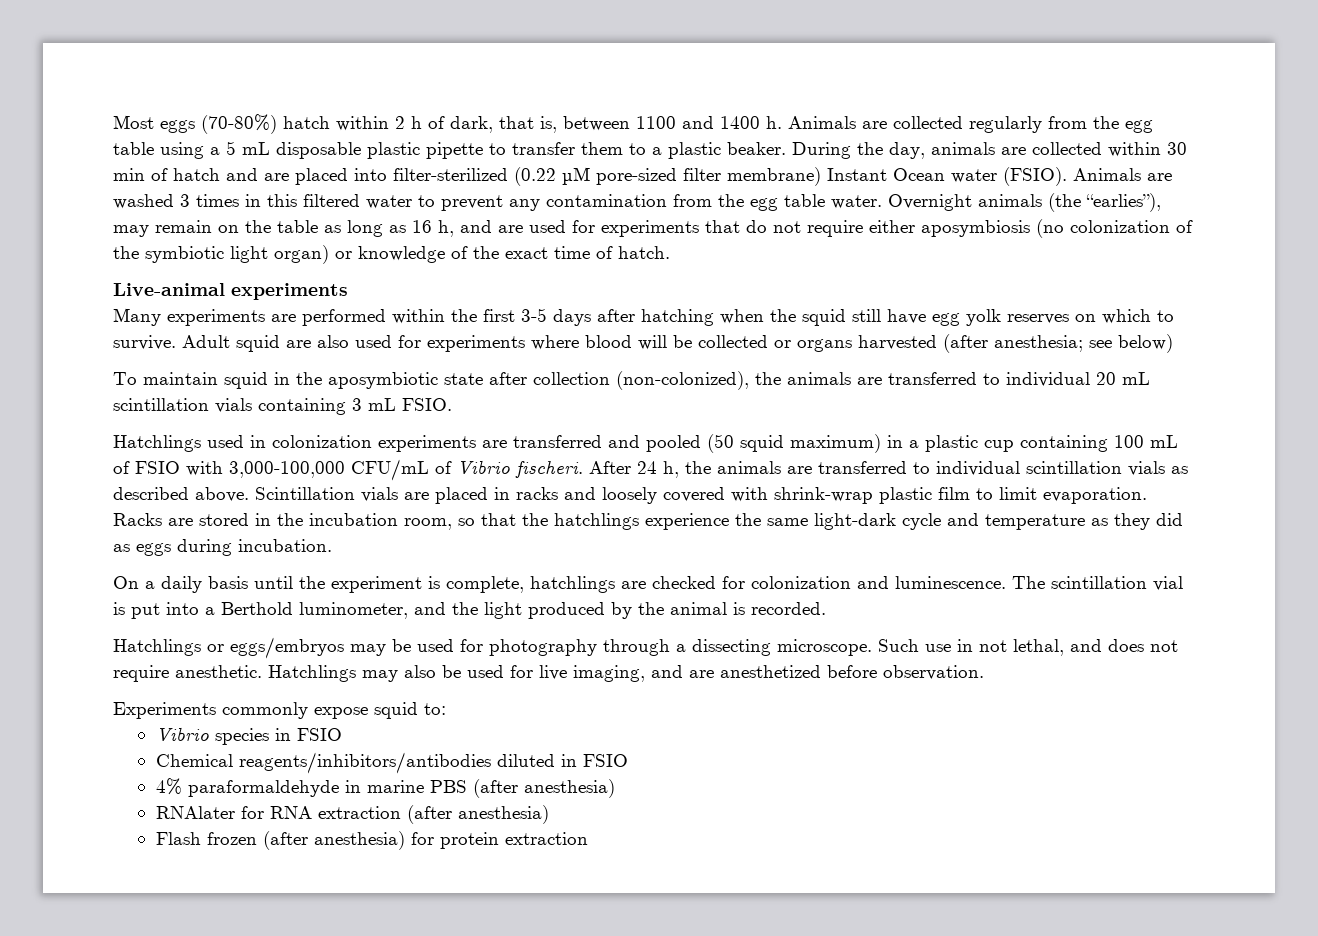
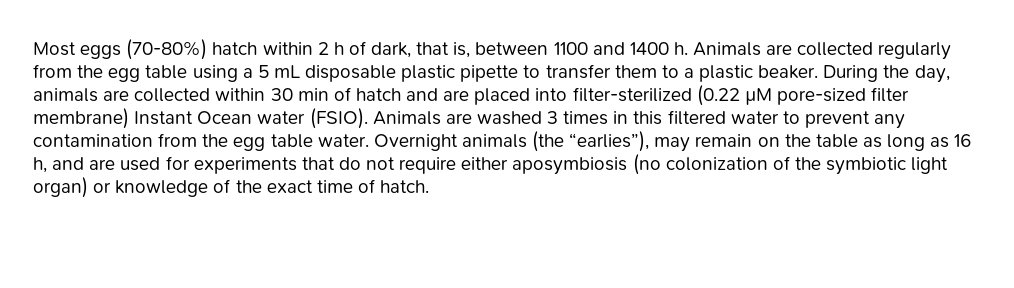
- Live-animal experiments
- Many experiments are performed within the first 3-5 days after hatching when the squid still have egg yolk reserves on which to survive. Adult squid are also used for experiments where blood will be collected or organs harvested (after anesthesia; see below)
- To maintain squid in the aposymbiotic state after collection (non-colonized), the animals are transferred to individual 20 mL scintillation vials containing 3 mL FSIO.
- Hatchlings used in colonization experiments are transferred and pooled (50 squid maximum) in a plastic cup containing 100 mL of FSIO with 3,000-100,000 CFU/mL of Vibrio fischeri. After 24 h, the animals are transferred to individual scintillation vials as described above. Scintillation vials are placed in racks and loosely covered with shrink-wrap plastic film to limit evaporation. Racks are stored in the incubation room, so that the hatchlings experience the same light-dark cycle and temperature as they did as eggs during incubation.
- On a daily basis until the experiment is complete, hatchlings are checked for colonization and luminescence. The scintillation vial is put into a Berthold luminometer, and the light produced by the animal is recorded.
- Hatchlings or eggs/embryos may be used for photography through a dissecting microscope. Such use in not lethal, and does not require anesthetic. Hatchlings may also be used for live imaging, and are anesthetized before observation.
- Experiments commonly expose squid to:
- Vibrio species in FSIO
- Chemical reagents/inhibitors/antibodies diluted in FSIO
- 4% paraformaldehyde in marine PBS (after anesthesia)
- RNAlater for RNA extraction (after anesthesia)
- Flash frozen (after anesthesia) for protein extraction

